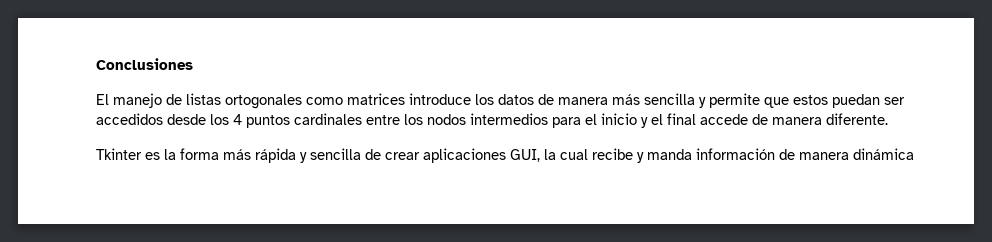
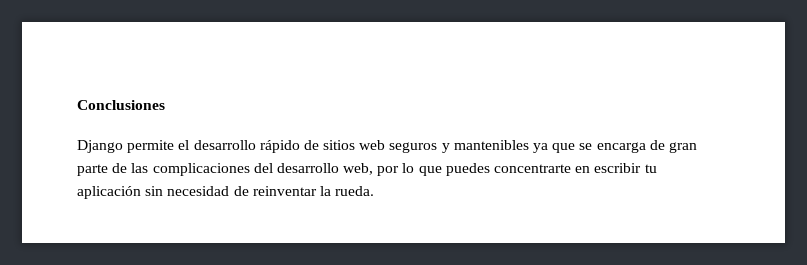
- El manejo de listas ortogonales como matrices introduce los datos de manera más sencilla y permite que estos puedan ser accedidos desde los 4 puntos cardinales entre los nodos intermedios para el inicio y el final accede de manera diferente.
- Tkinter es la forma más rápida y sencilla de crear aplicaciones GUI, la cual recibe y manda información de manera dinámica
+ Django permite el desarrollo rápido de sitios web seguros y mantenibles ya que se encarga de gran parte de las complicaciones del desarrollo web, por lo que puedes concentrarte en escribir tu aplicación sin necesidad de reinventar la rueda.

